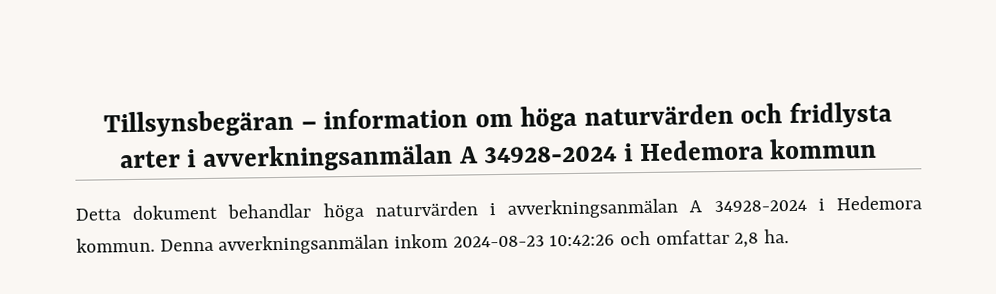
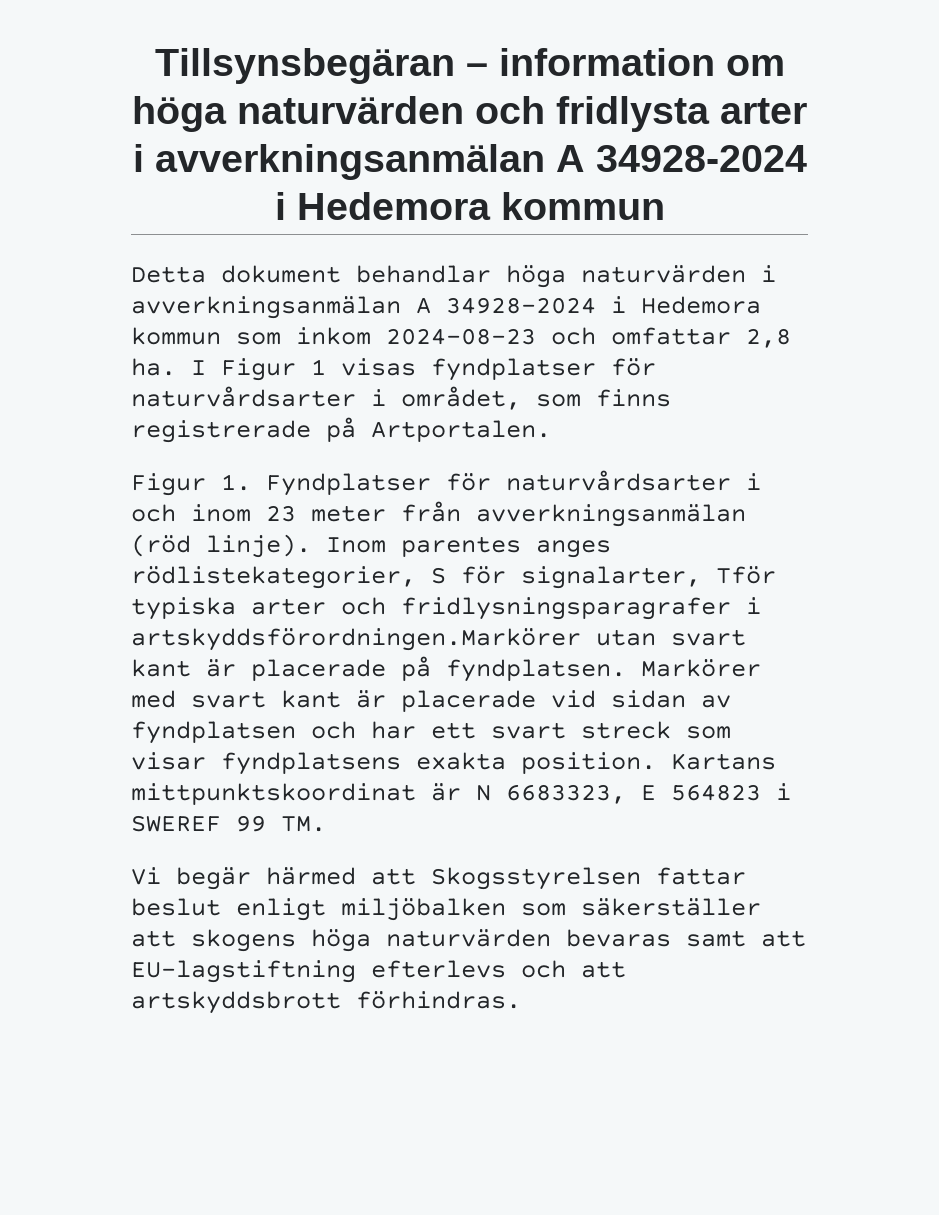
- Detta dokument behandlar höga naturvärden i avverkningsanmälan A 34928-2024 i Hedemora kommun. Denna avverkningsanmälan inkom 2024-08-23 10:42:26 och omfattar 2,8 ha.
+ Detta dokument behandlar höga naturvärden i avverkningsanmälan A 34928-2024 i Hedemora kommun som inkom 2024-08-23 och omfattar 2,8 ha.
+ I Figur 1 visas fyndplatser för naturvårdsarter i området, som finns registrerade på Artportalen.
+ Figur 1. Fyndplatser för naturvårdsarter i och inom 23 meter från avverkningsanmälan (röd linje). Inom parentes anges rödlistekategorier, S för signalarter, Tför typiska arter och fridlysningsparagrafer i artskyddsförordningen.Markörer utan svart kant är placerade på fyndplatsen. Markörer med svart kant är placerade vid sidan av fyndplatsen och har ett svart streck som visar fyndplatsens exakta position. Kartans mittpunktskoordinat är N 6683323, E 564823 i SWEREF 99 TM.
+ Vi begär härmed att Skogsstyrelsen fattar beslut enligt miljöbalken som säkerställer att skogens höga naturvärden bevaras samt att EU-lagstiftning efterlevs och att artskyddsbrott förhindras.

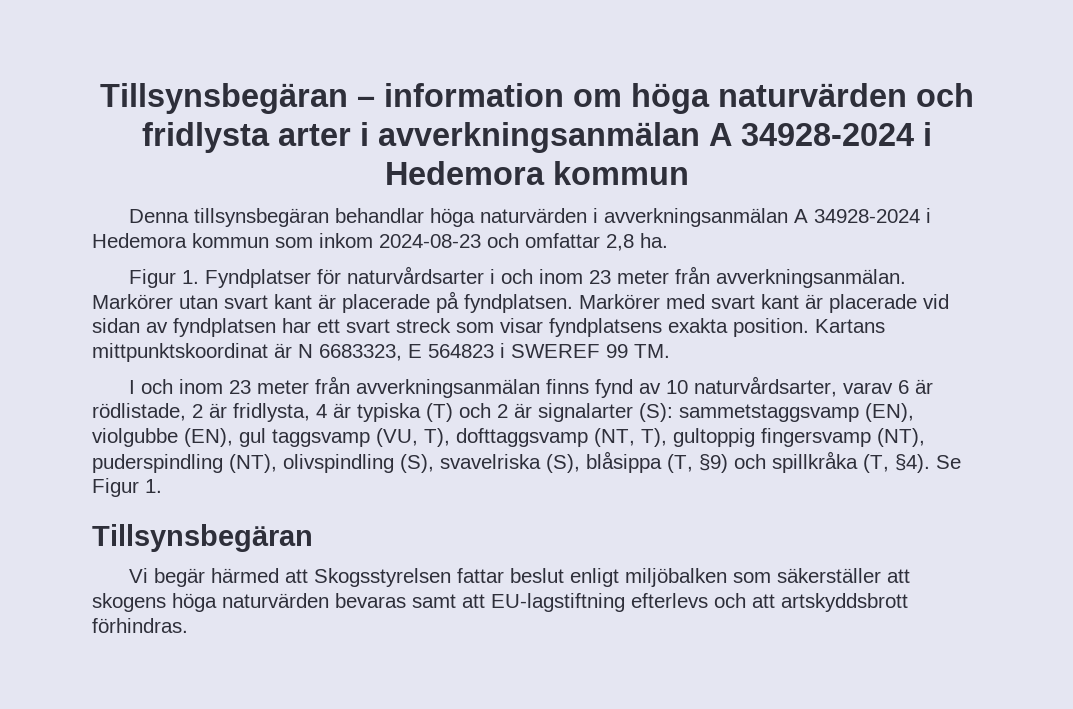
- Detta dokument behandlar höga naturvärden i avverkningsanmälan A 34928-2024 i Hedemora kommun som inkom 2024-08-23 och omfattar 2,8 ha. I Figur 1 visas fyndplatser för naturvårdsarter i området, som finns registrerade på Artportalen.
+ Denna tillsynsbegäran behandlar höga naturvärden i avverkningsanmälan A 34928-2024 i Hedemora kommun som inkom 2024-08-23 och omfattar 2,8 ha.
- Figur 1. Fyndplatser för naturvårdsarter i och inom 23 meter från avverkningsanmälan (röd linje). Inom parentes anges rödlistekategorier, S för signalarter, Tför typiska arter och fridlysningsparagrafer i artskyddsförordningen.Markörer utan svart kant är placerade på fyndplatsen.
+ Figur 1. Fyndplatser för naturvårdsarter i och inom 23 meter från avverkningsanmälan. Markörer utan svart kant är placerade på fyndplatsen.
- Markörer med svart kant är placerade vid sidan av fyndplatsen och har ett svart streck som visar fyndplatsens exakta position.
+ Markörer med svart kant är placerade vid sidan av fyndplatsen har ett svart streck som visar fyndplatsens exakta position.
+ I och inom 23 meter från avverkningsanmälan finns fynd av 10 naturvårdsarter, varav 6 är rödlistade, 2 är fridlysta, 4 är typiska (T) och 2 är signalarter (S): sammetstaggsvamp (EN), violgubbe (EN), gul taggsvamp (VU, T), dofttaggsvamp (NT, T), gultoppig fingersvamp (NT), puderspindling (NT), olivspindling (S), svavelriska (S), blåsippa (T, §9) och spillkråka (T, §4). Se Figur 1.
+ Tillsynsbegäran

